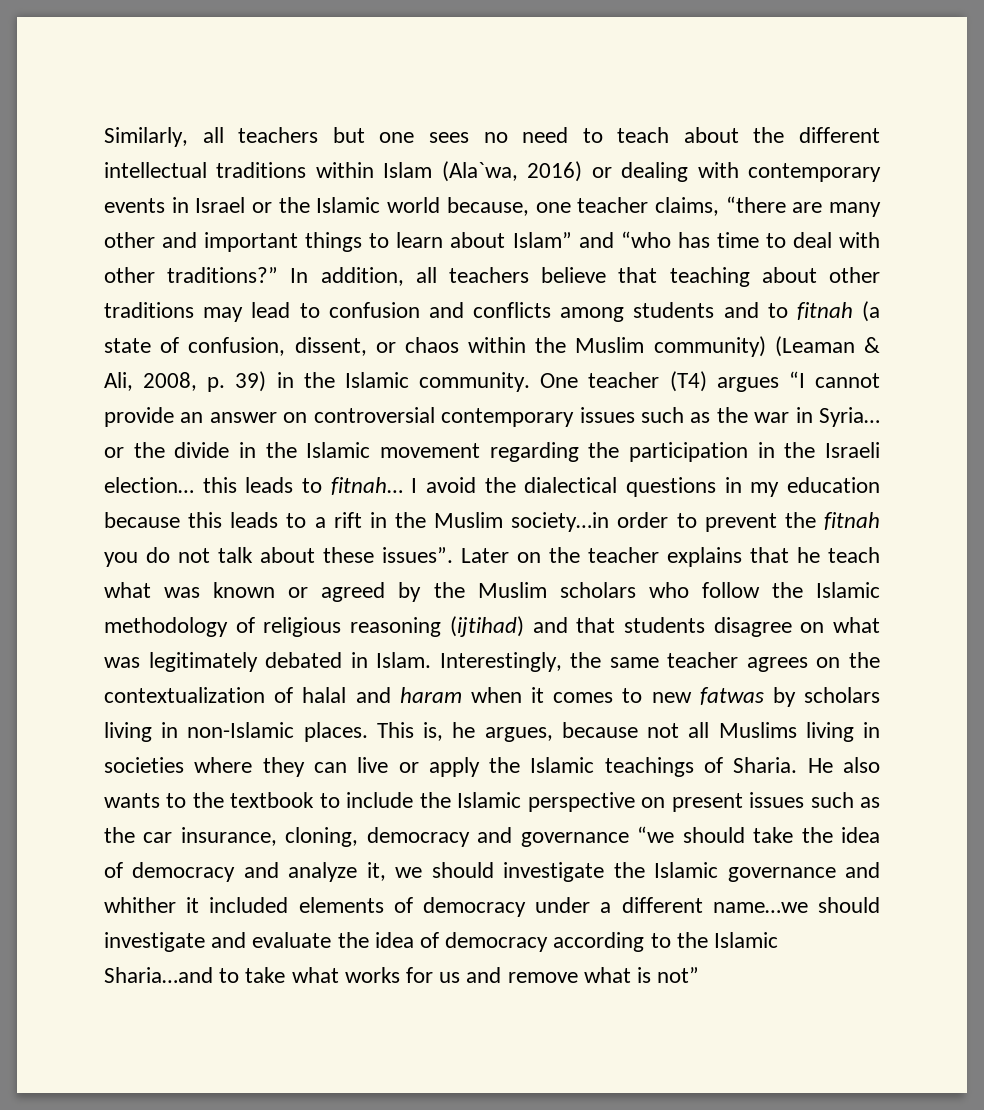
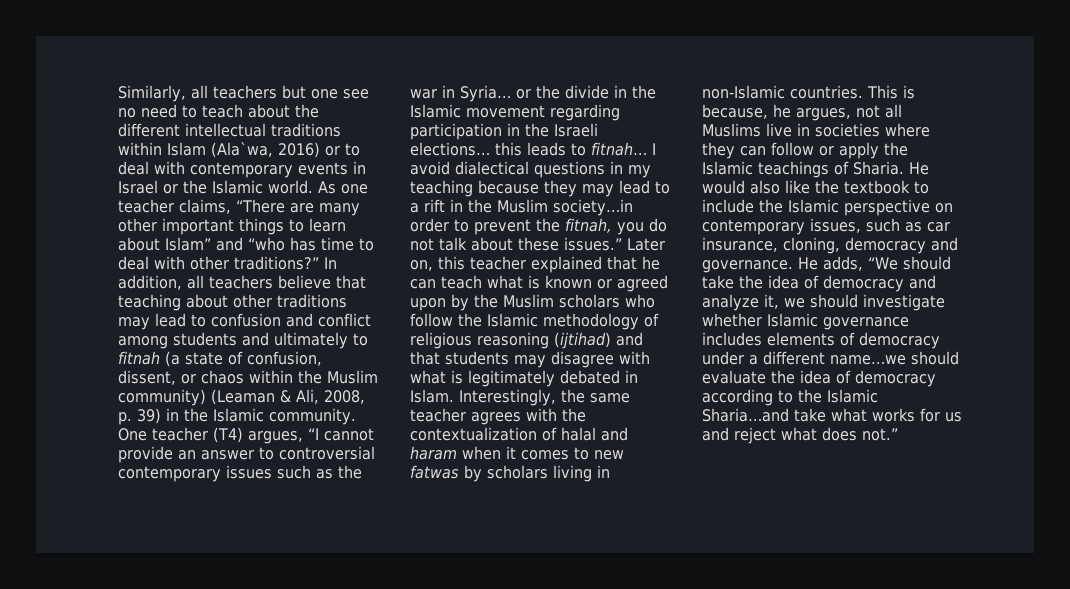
- Similarly, all teachers but one sees no need to teach about the different intellectual traditions within Islam (Ala`wa, 2016) or dealing with contemporary events in Israel or the Islamic world because, one teacher claims, “there are many other and important things to learn about Islam” and “who has time to deal with other traditions?”
+ Similarly, all teachers but one see no need to teach about the different intellectual traditions within Islam (Ala`wa, 2016) or to deal with contemporary events in Israel or the Islamic world. As one teacher claims, “There are many other important things to learn about Islam” and “who has time to deal with other traditions?”
- In addition, all teachers believe that teaching about other traditions may lead to confusion and conflicts among students and to fitnah (a state of confusion, dissent, or chaos within the Muslim community) (Leaman & Ali, 2008, p. 39) in the Islamic community.
+ In addition, all teachers believe that teaching about other traditions may lead to confusion and conflict among students and ultimately to fitnah (a state of confusion, dissent, or chaos within the Muslim community) (Leaman & Ali, 2008, p. 39) in the Islamic community.
- One teacher (T4) argues “I cannot provide an answer on controversial contemporary issues such as the war in Syria… or the divide in the Islamic movement regarding the participation in the Israeli election… this leads to fitnah…
+ One teacher (T4) argues, “I cannot provide an answer to controversial contemporary issues such as the war in Syria… or the divide in the Islamic movement regarding participation in the Israeli elections… this leads to fitnah…
- I avoid the dialectical questions in my education because this leads to a rift in the Muslim society…in order to prevent the fitnah you do not talk about these issues”. Later on the teacher explains that he teach what was known or agreed by the Muslim scholars who follow the Islamic methodology of religious reasoning (ijtihad) and that students disagree on what was legitimately debated in Islam.
+ I avoid dialectical questions in my teaching because they may lead to a rift in the Muslim society…in order to prevent the fitnah, you do not talk about these issues.” Later on, this teacher explained that he can teach what is known or agreed upon by the Muslim scholars who follow the Islamic methodology of religious reasoning (ijtihad) and that students may disagree with what is legitimately debated in Islam.
- Interestingly, the same teacher agrees on the contextualization of halal and haram when it comes to new fatwas by scholars living in non-Islamic places. This is, he argues, because not all Muslims living in societies where they can live or apply the Islamic teachings of Sharia.
+ Interestingly, the same teacher agrees with the contextualization of halal and haram when it comes to new fatwas by scholars living in non-Islamic countries. This is because, he argues, not all Muslims live in societies where they can follow or apply the Islamic teachings of Sharia.
- He also wants to the textbook to include the Islamic perspective on present issues such as the car insurance, cloning, democracy and governance “we should take the idea of democracy and analyze it, we should investigate the Islamic governance and whither it included elements of democracy under a different name…we should investigate and evaluate the idea of democracy according to the Islamic Sharia…and to take what works for us and remove what is not”
+ He would also like the textbook to include the Islamic perspective on contemporary issues, such as car insurance, cloning, democracy and governance. He adds, “We should take the idea of democracy and analyze it, we should investigate whether Islamic governance includes elements of democracy under a different name…we should evaluate the idea of democracy according to the Islamic Sharia…and take what works for us and reject what does not.”

